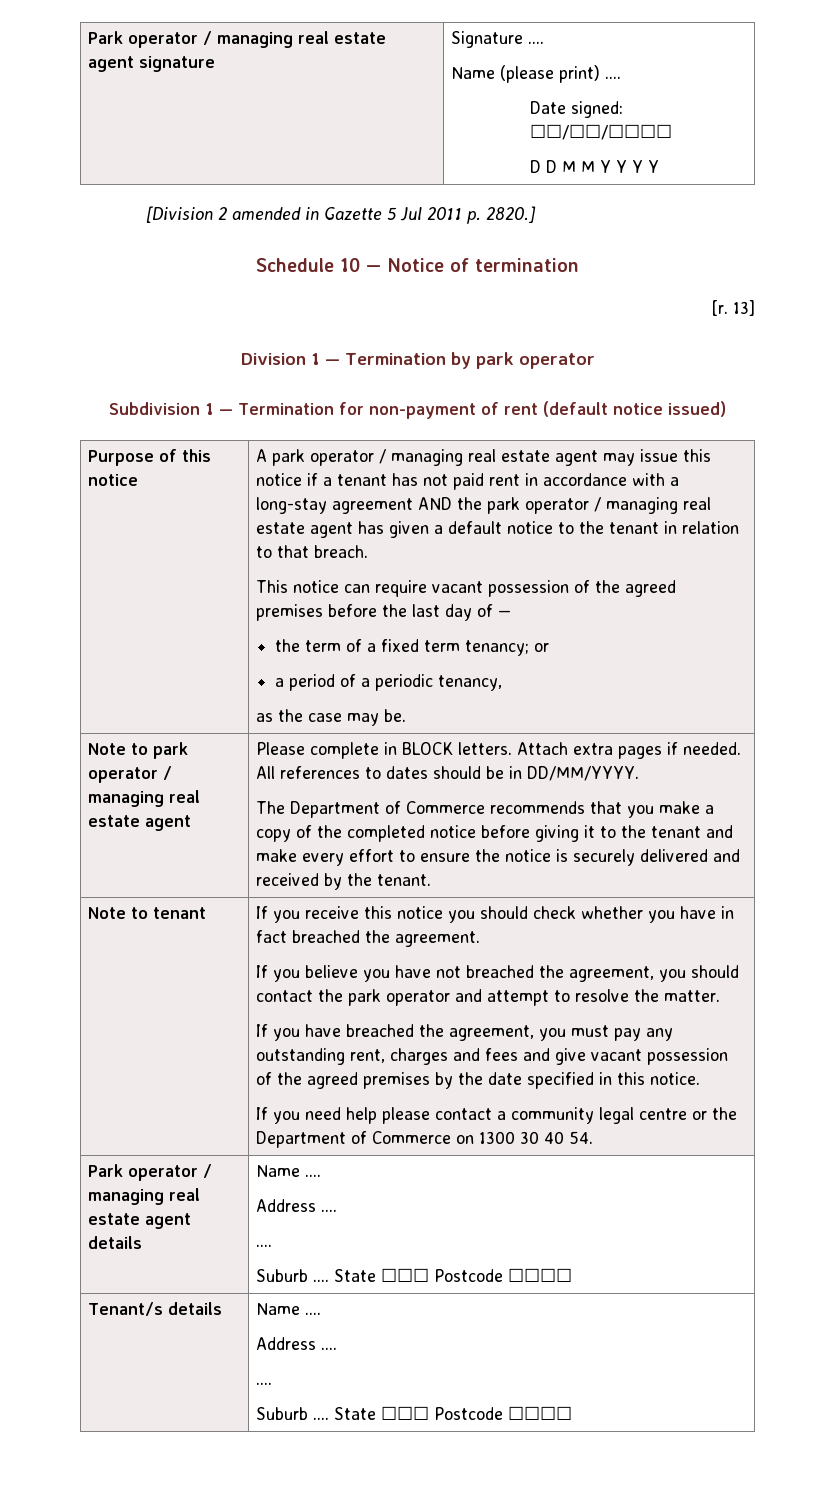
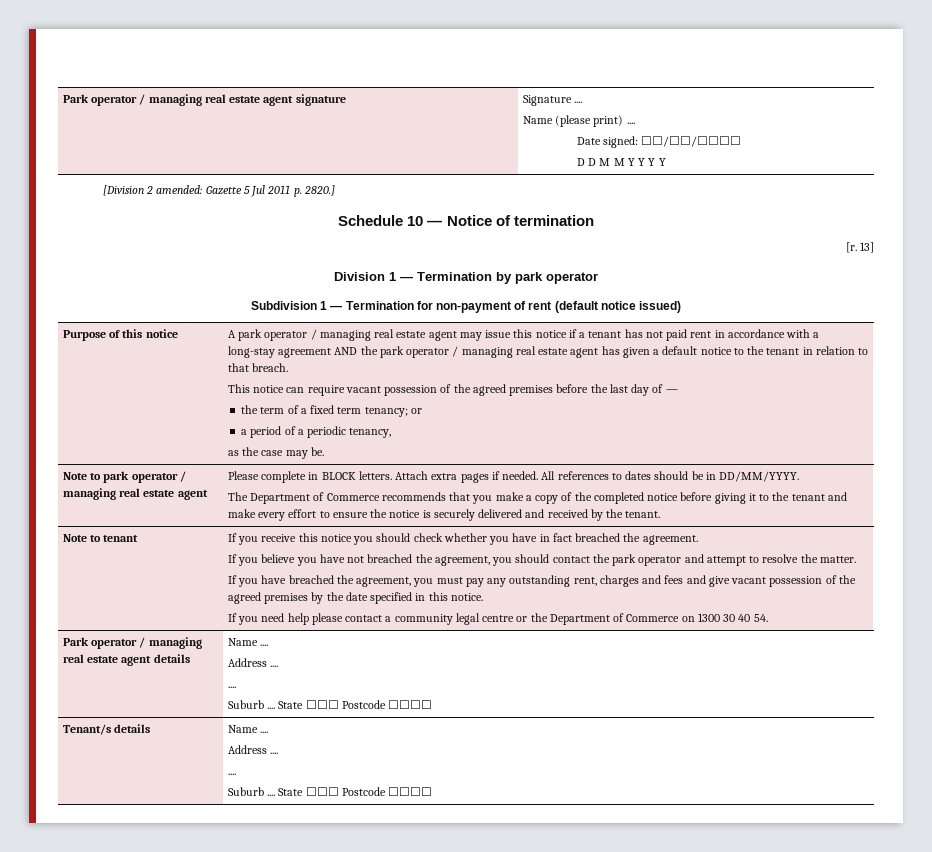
- [Division 2 amended in Gazette 5 Jul 2011 p. 2820.]
+ [Division 2 amended: Gazette 5 Jul 2011 p. 2820.]

